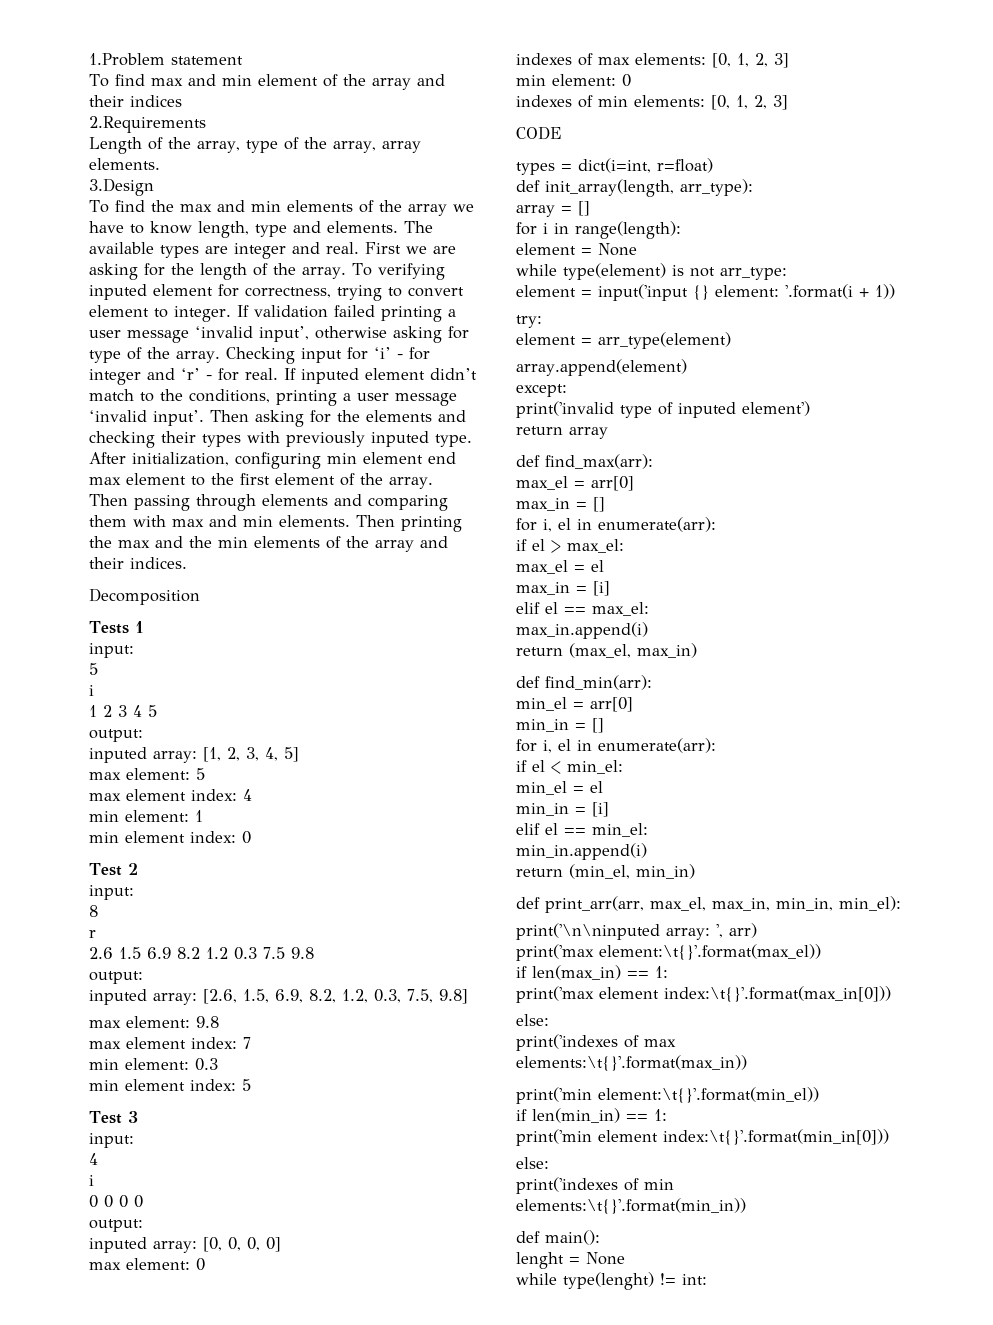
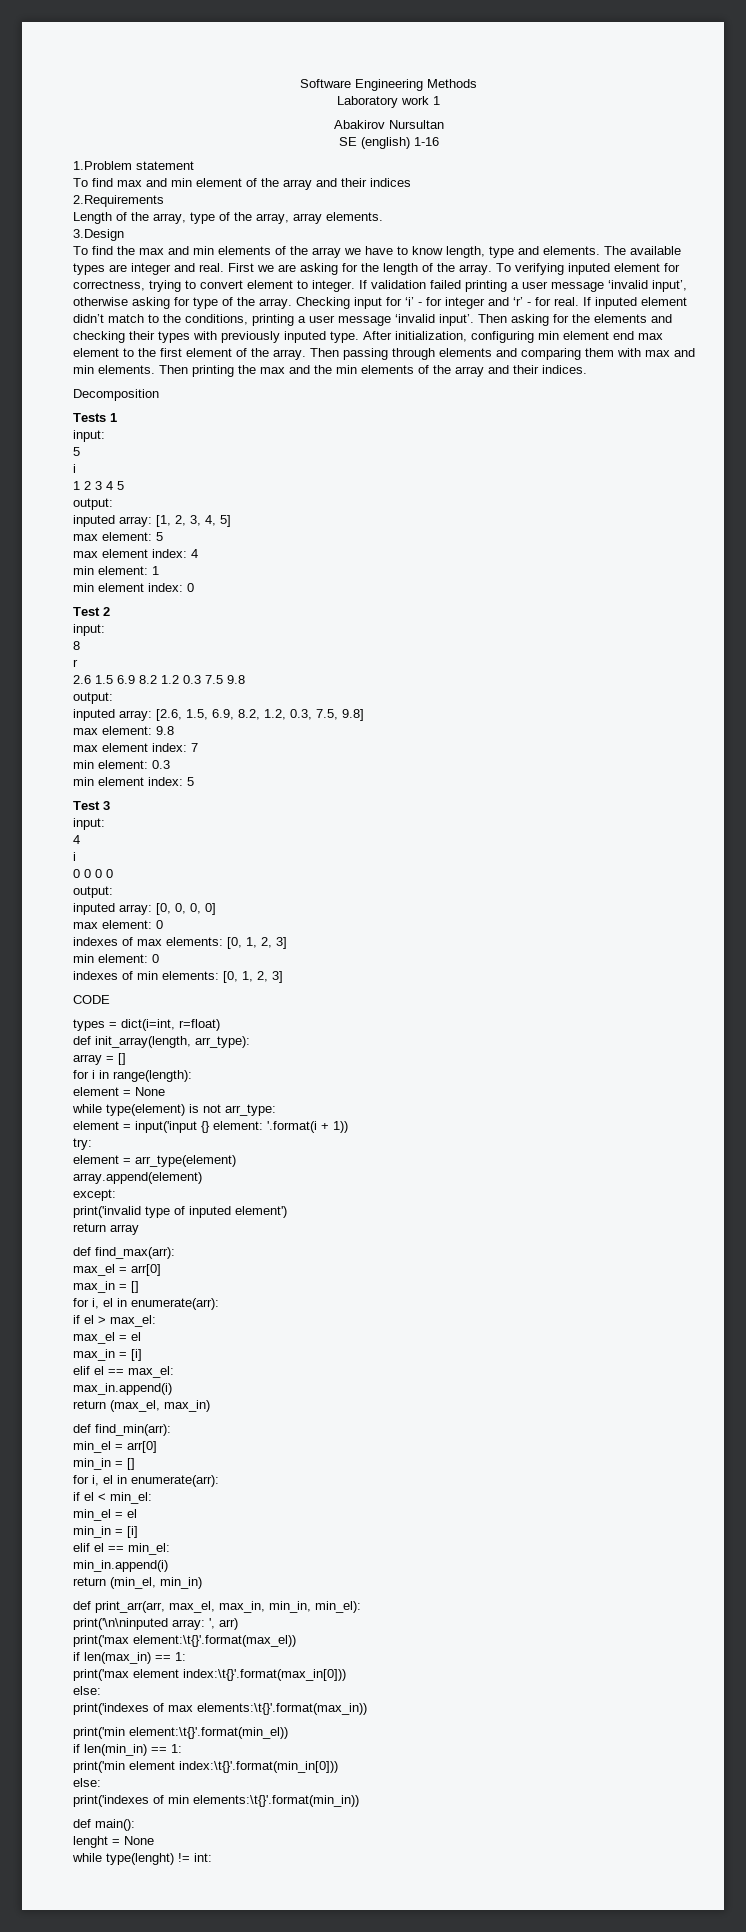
+ Software Engineering Methods
+ Laboratory work 1
+ Abakirov Nursultan
+ SE (english) 1-16

